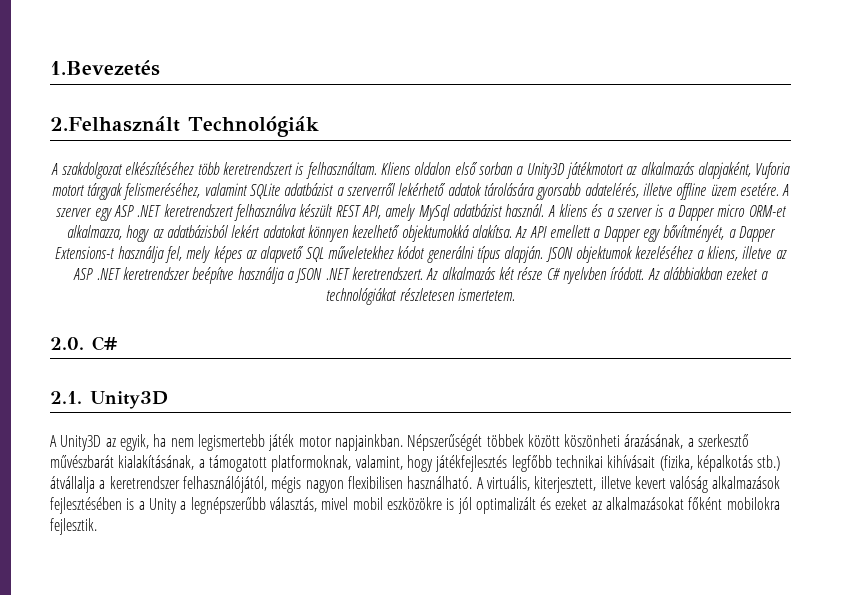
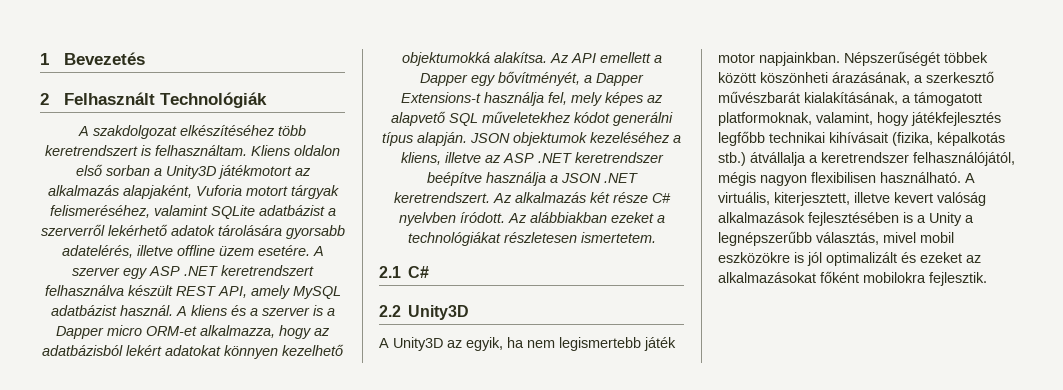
- 1.Bevezetés
- 2.Felhasznált Technológiák
+ 1 Bevezetés
+ 2 Felhasznált Technológiák
- A szerver egy ASP .NET keretrendszert felhasználva készült REST API, amely MySql adatbázist használ.
+ A szerver egy ASP .NET keretrendszert felhasználva készült REST API, amely MySQL adatbázist használ.
- 2.0. C#
+ 2.1 C#
- 2.1. Unity3D
+ 2.2 Unity3D

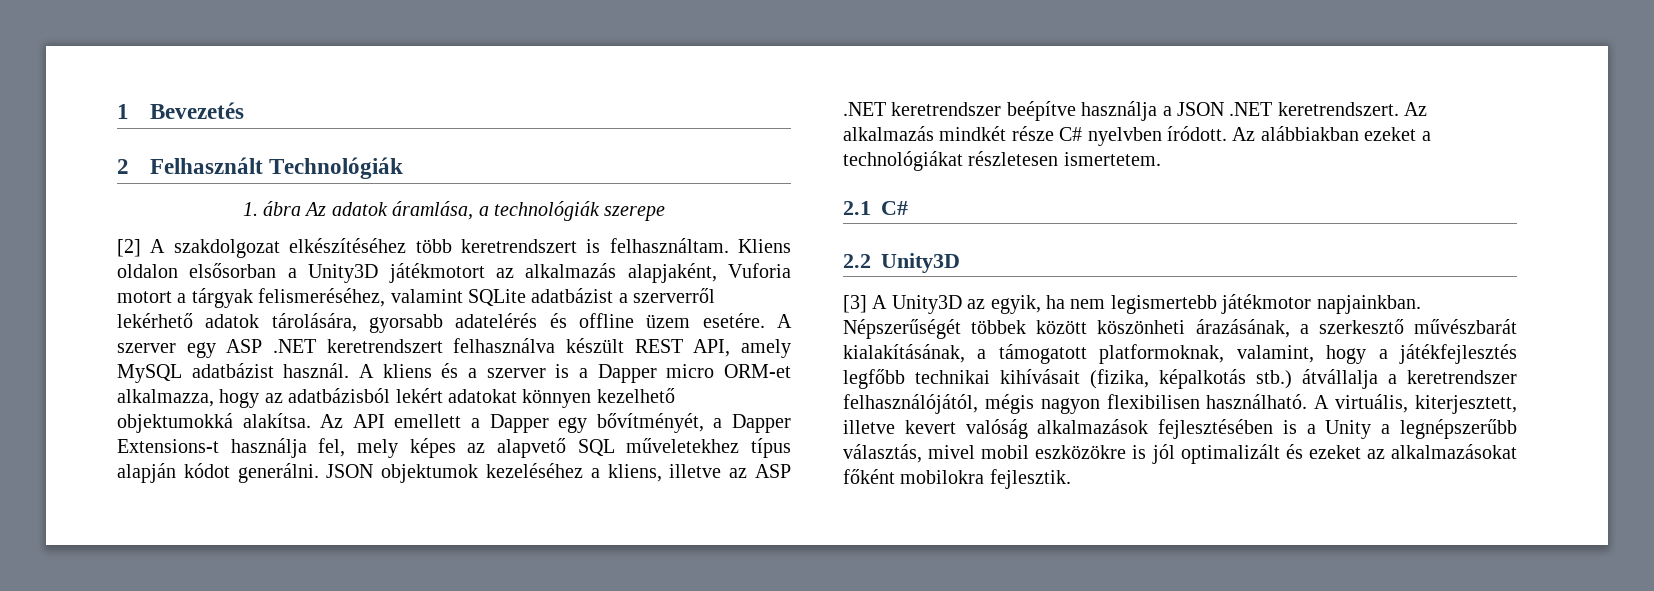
- A szakdolgozat elkészítéséhez több keretrendszert is felhasználtam.
+ 1. ábra Az adatok áramlása, a technológiák szerepe
+ [2] A szakdolgozat elkészítéséhez több keretrendszert is felhasználtam.
- Kliens oldalon első sorban a Unity3D játékmotort az alkalmazás alapjaként, Vuforia motort tárgyak felismeréséhez, valamint SQLite adatbázist a szerverről lekérhető adatok tárolására gyorsabb adatelérés, illetve offline üzem esetére.
+ Kliens oldalon elsősorban a Unity3D játékmotort az alkalmazás alapjaként, Vuforia motort a tárgyak felismeréséhez, valamint SQLite adatbázist a szerverről lekérhető adatok tárolására, gyorsabb adatelérés és offline üzem esetére.
- Az API emellett a Dapper egy bővítményét, a Dapper Extensions-t használja fel, mely képes az alapvető SQL műveletekhez kódot generálni típus alapján.
+ Az API emellett a Dapper egy bővítményét, a Dapper Extensions-t használja fel, mely képes az alapvető SQL műveletekhez típus alapján kódot generálni.
- Az alkalmazás két része C# nyelvben íródott.
+ Az alkalmazás mindkét része C# nyelvben íródott.
- A Unity3D az egyik, ha nem legismertebb játék motor napjainkban.
+ [3] A Unity3D az egyik, ha nem legismertebb játékmotor napjainkban.
- Népszerűségét többek között köszönheti árazásának, a szerkesztő művészbarát kialakításának, a támogatott platformoknak, valamint, hogy játékfejlesztés legfőbb technikai kihívásait (fizika, képalkotás stb.) átvállalja a keretrendszer felhasználójától, mégis nagyon flexibilisen használható.
+ Népszerűségét többek között köszönheti árazásának, a szerkesztő művészbarát kialakításának, a támogatott platformoknak, valamint, hogy a játékfejlesztés legfőbb technikai kihívásait (fizika, képalkotás stb.) átvállalja a keretrendszer felhasználójától, mégis nagyon flexibilisen használható.

